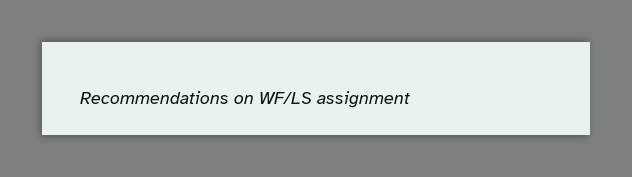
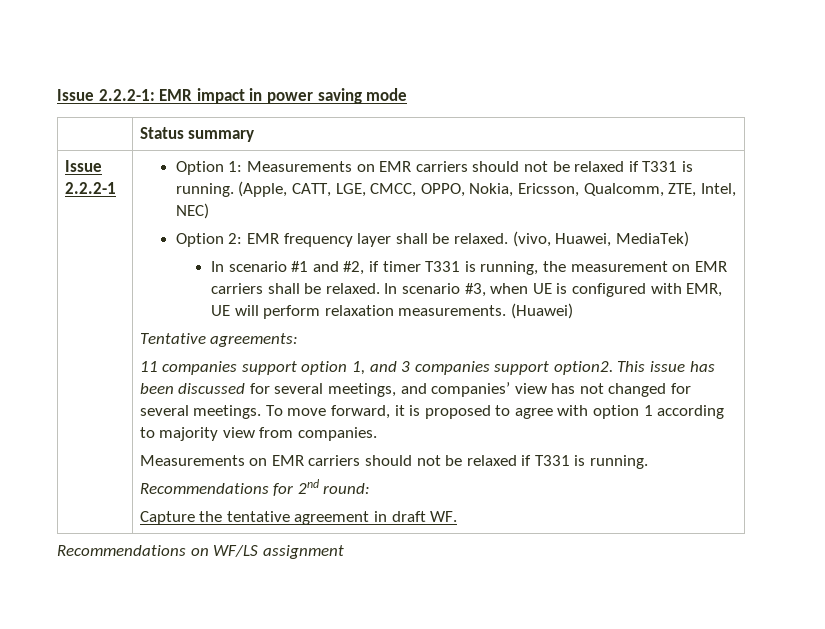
+ Issue 2.2.2-1: EMR impact in power saving mode
+ | Status summary
+ Issue 2.2.2-1 | Option 1: Measurements on EMR carriers should not be relaxed if T331 is running. (Apple, CATT, LGE, CMCC, OPPO, Nokia, Ericsson, Qualcomm, ZTE, Intel, NEC)
+ Option 2: EMR frequency layer shall be relaxed. (vivo, Huawei, MediaTek)
+ In scenario #1 and #2, if timer T331 is running, the measurement on EMR carriers shall be relaxed. In scenario #3, when UE is configured with EMR, UE will perform relaxation measurements. (Huawei)
+ Tentative agreements:
+ 11 companies support option 1, and 3 companies support option2. This issue has been discussed for several meetings, and companies’ view has not changed for several meetings. To move forward, it is proposed to agree with option 1 according to majority view from companies.
+ Measurements on EMR carriers should not be relaxed if T331 is running.
+ Recommendations for 2nd round:
+ Capture the tentative agreement in draft WF.

